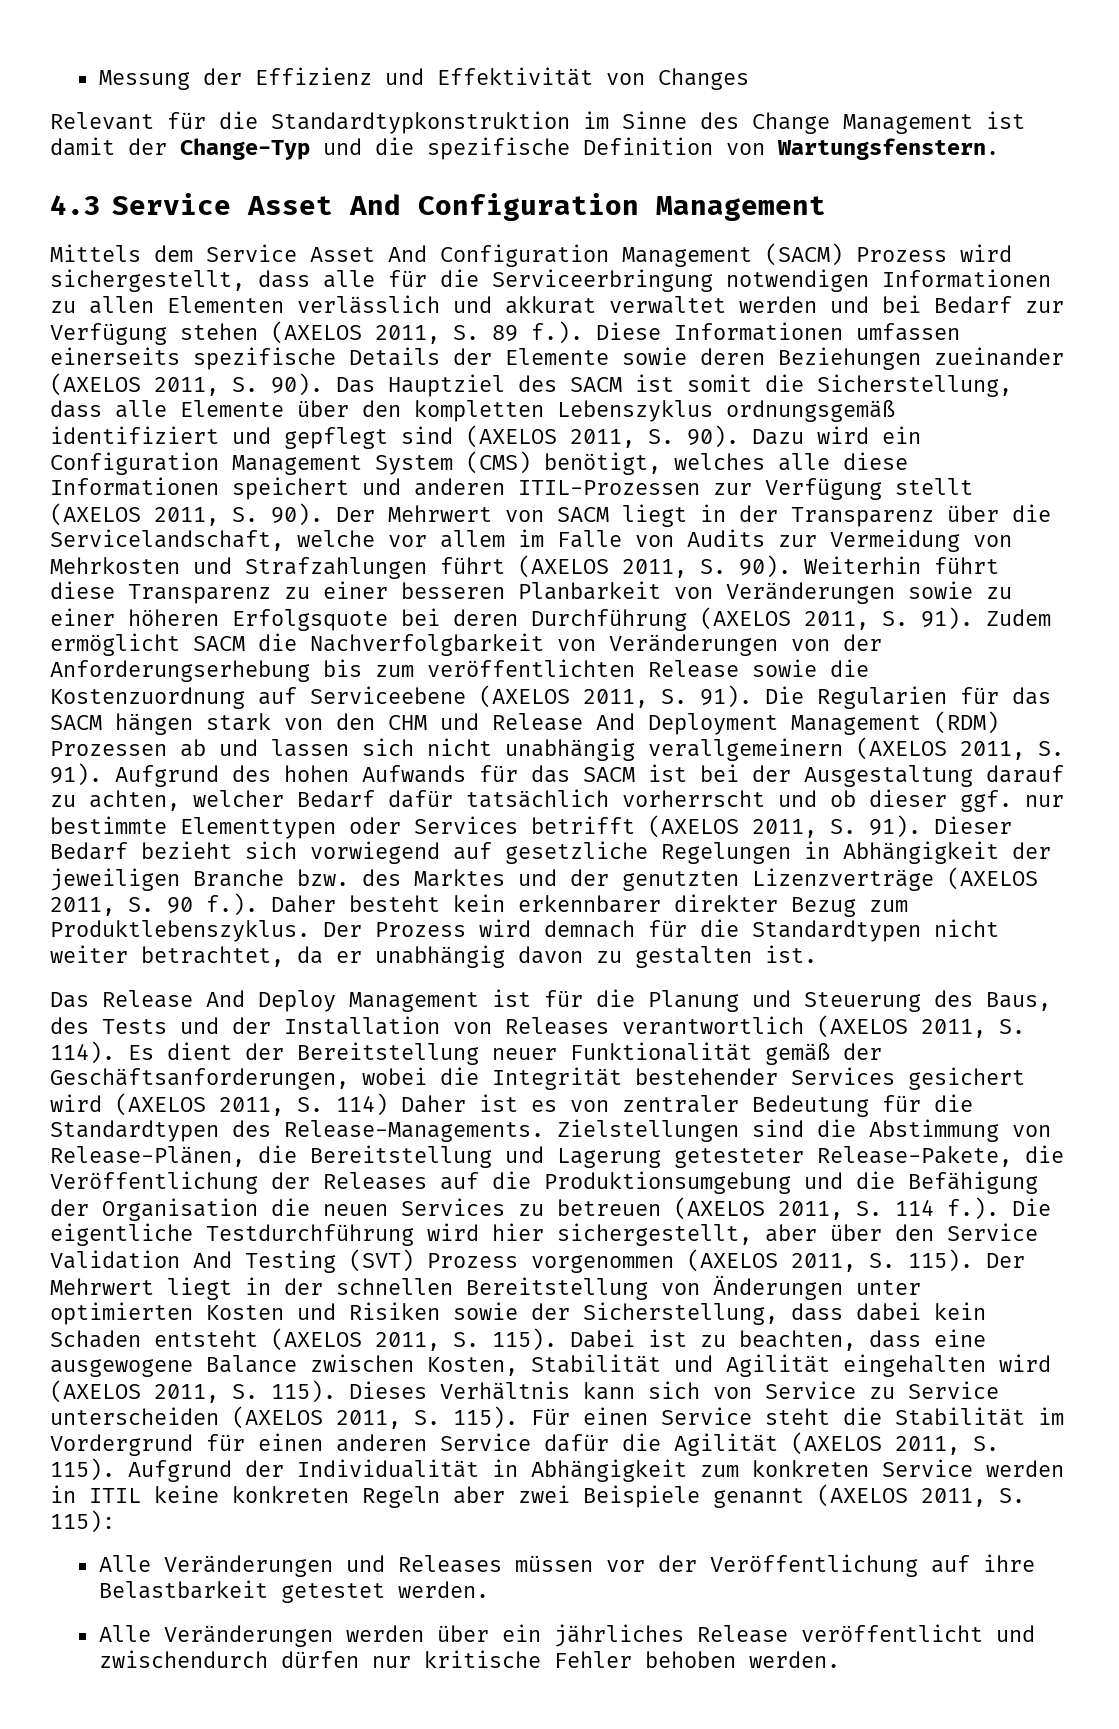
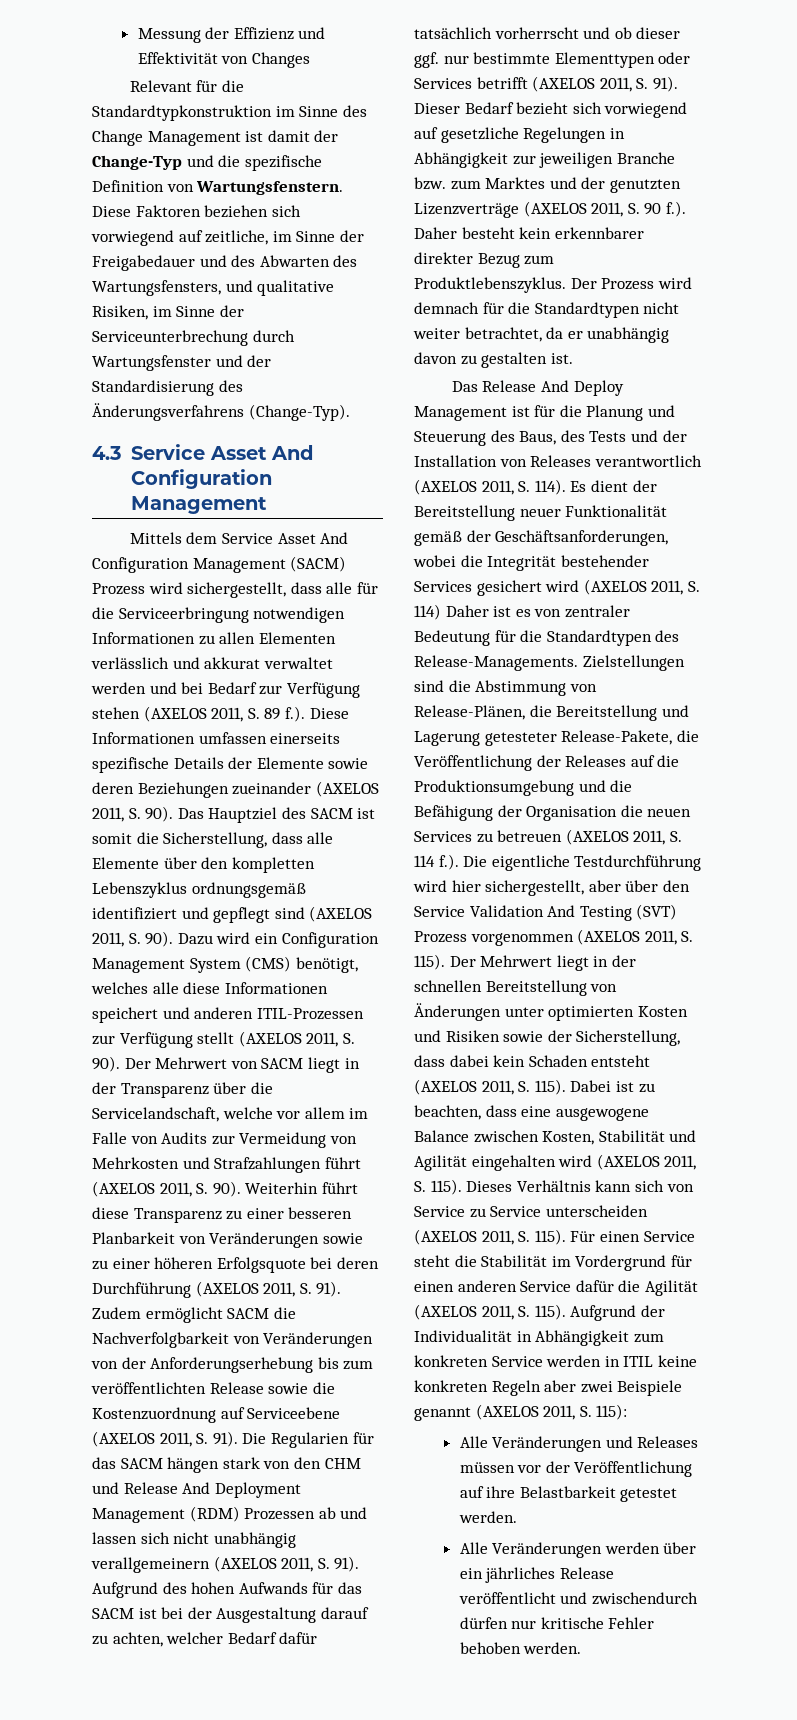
+ Diese Faktoren beziehen sich vorwiegend auf zeitliche, im Sinne der Freigabedauer und des Abwarten des Wartungsfensters, und qualitative Risiken, im Sinne der Serviceunterbrechung durch Wartungsfenster und der Standardisierung des Änderungsverfahrens (Change-Typ).
- Dieser Bedarf bezieht sich vorwiegend auf gesetzliche Regelungen in Abhängigkeit der jeweiligen Branche bzw. des Marktes und der genutzten Lizenzverträge (AXELOS 2011, S. 90 f.). Daher besteht kein erkennbarer direkter Bezug zum Produktlebenszyklus.
+ Dieser Bedarf bezieht sich vorwiegend auf gesetzliche Regelungen in Abhängigkeit zur jeweiligen Branche bzw. zum Marktes und der genutzten Lizenzverträge (AXELOS 2011, S. 90 f.). Daher besteht kein erkennbarer direkter Bezug zum Produktlebenszyklus.

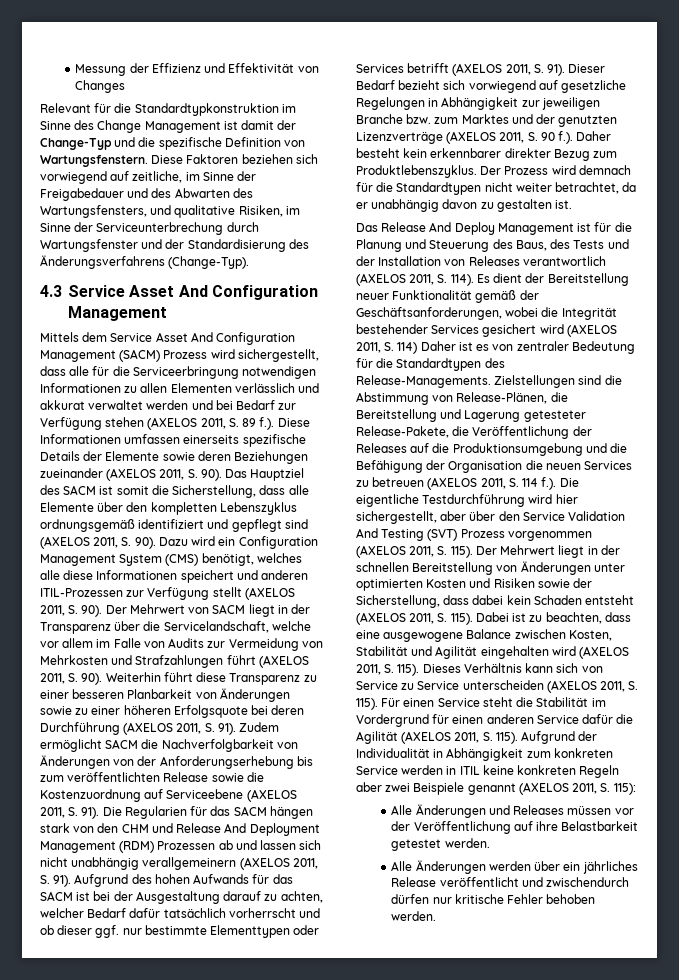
- Weiterhin führt diese Transparenz zu einer besseren Planbarkeit von Veränderungen sowie zu einer höheren Erfolgsquote bei deren Durchführung (AXELOS 2011, S. 91).
+ Weiterhin führt diese Transparenz zu einer besseren Planbarkeit von Änderungen sowie zu einer höheren Erfolgsquote bei deren Durchführung (AXELOS 2011, S. 91).
- Zudem ermöglicht SACM die Nachverfolgbarkeit von Veränderungen von der Anforderungserhebung bis zum veröffentlichten Release sowie die Kostenzuordnung auf Serviceebene (AXELOS 2011, S. 91).
+ Zudem ermöglicht SACM die Nachverfolgbarkeit von Änderungen von der Anforderungserhebung bis zum veröffentlichten Release sowie die Kostenzuordnung auf Serviceebene (AXELOS 2011, S. 91).
- Alle Veränderungen und Releases müssen vor der Veröffentlichung auf ihre Belastbarkeit getestet werden.
+ Alle Änderungen und Releases müssen vor der Veröffentlichung auf ihre Belastbarkeit getestet werden.
- Alle Veränderungen werden über ein jährliches Release veröffentlicht und zwischendurch dürfen nur kritische Fehler behoben werden.
+ Alle Änderungen werden über ein jährliches Release veröffentlicht und zwischendurch dürfen nur kritische Fehler behoben werden.

